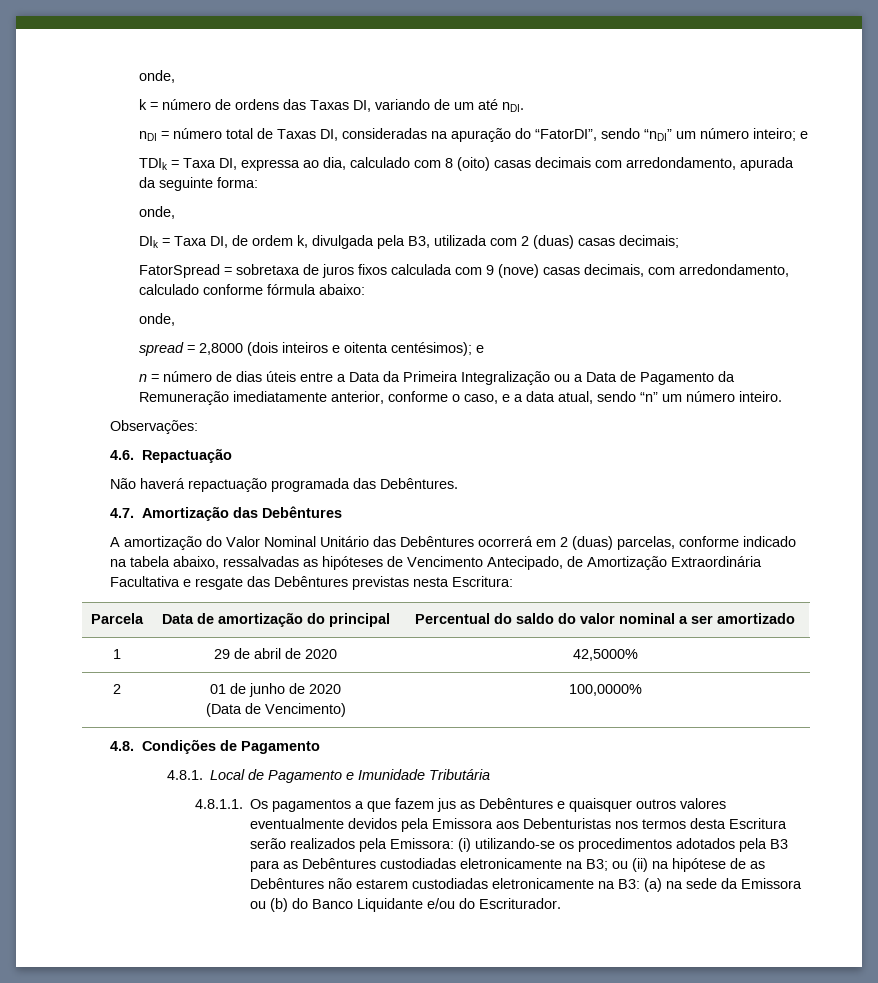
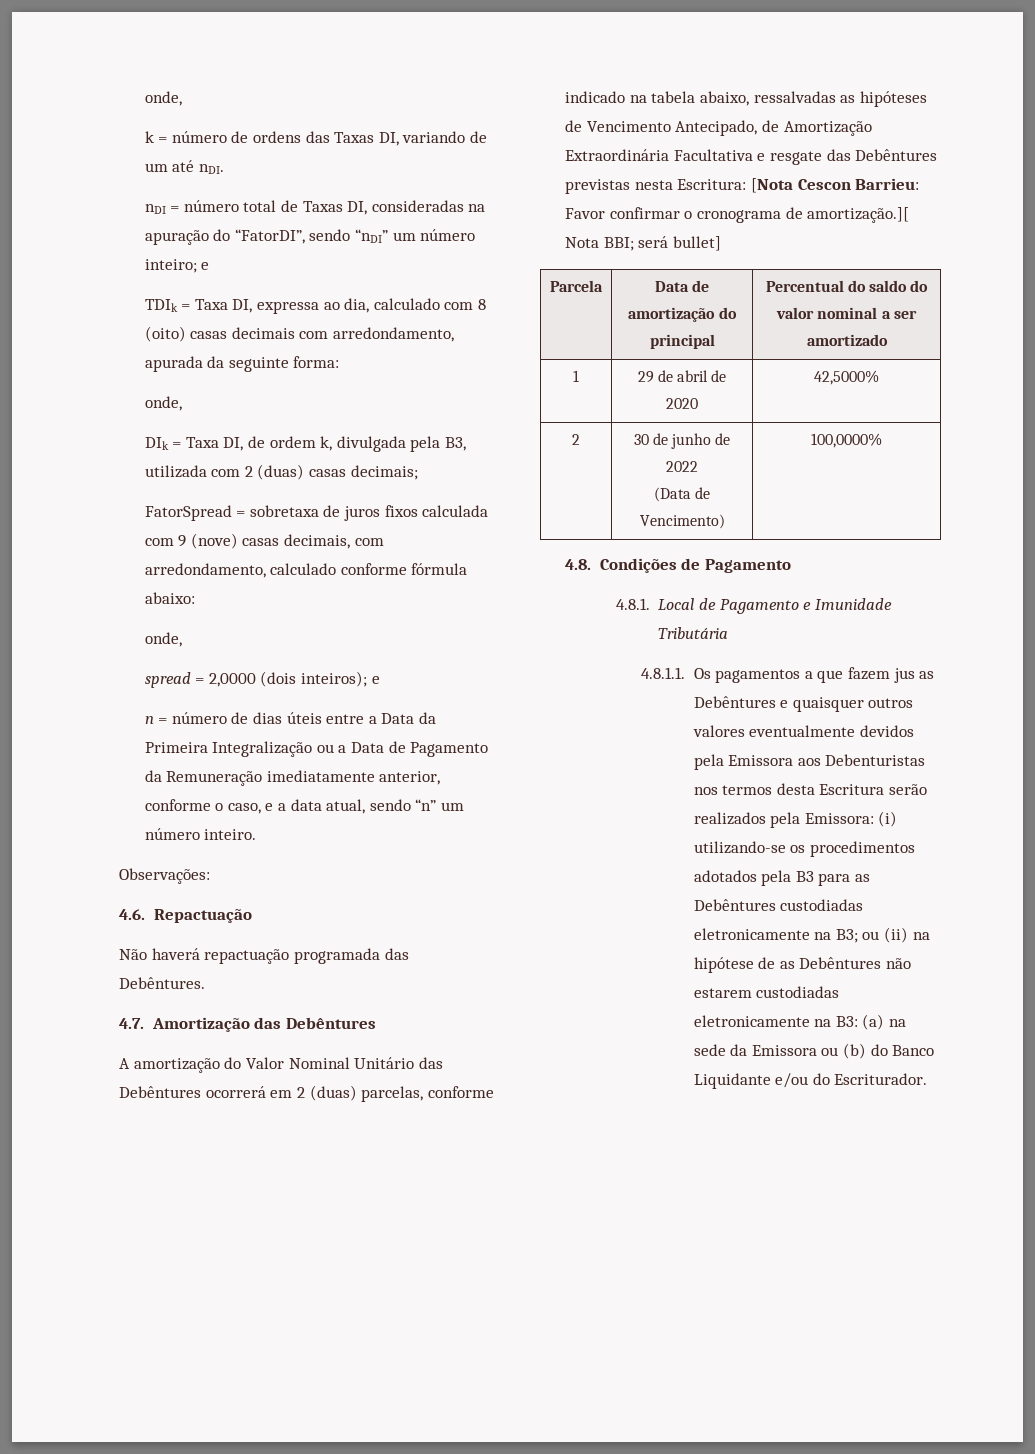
- spread = 2,8000 (dois inteiros e oitenta centésimos); e
+ spread = 2,0000 (dois inteiros); e
- A amortização do Valor Nominal Unitário das Debêntures ocorrerá em 2 (duas) parcelas, conforme indicado na tabela abaixo, ressalvadas as hipóteses de Vencimento Antecipado, de Amortização Extraordinária Facultativa e resgate das Debêntures previstas nesta Escritura:
+ A amortização do Valor Nominal Unitário das Debêntures ocorrerá em 2 (duas) parcelas, conforme indicado na tabela abaixo, ressalvadas as hipóteses de Vencimento Antecipado, de Amortização Extraordinária Facultativa e resgate das Debêntures previstas nesta Escritura: [Nota Cescon Barrieu: Favor confirmar o cronograma de amortização.][ Nota BBI; será bullet]
- 2 | 01 de junho de 2020
+ 2 | 30 de junho de 2022

